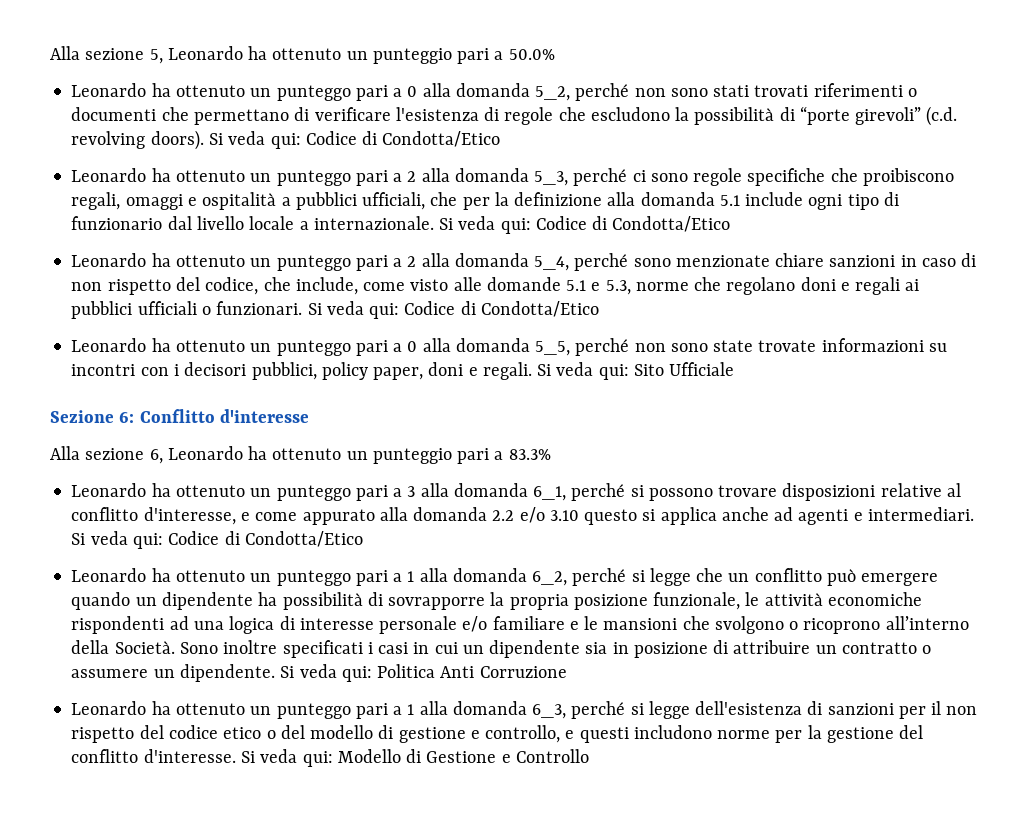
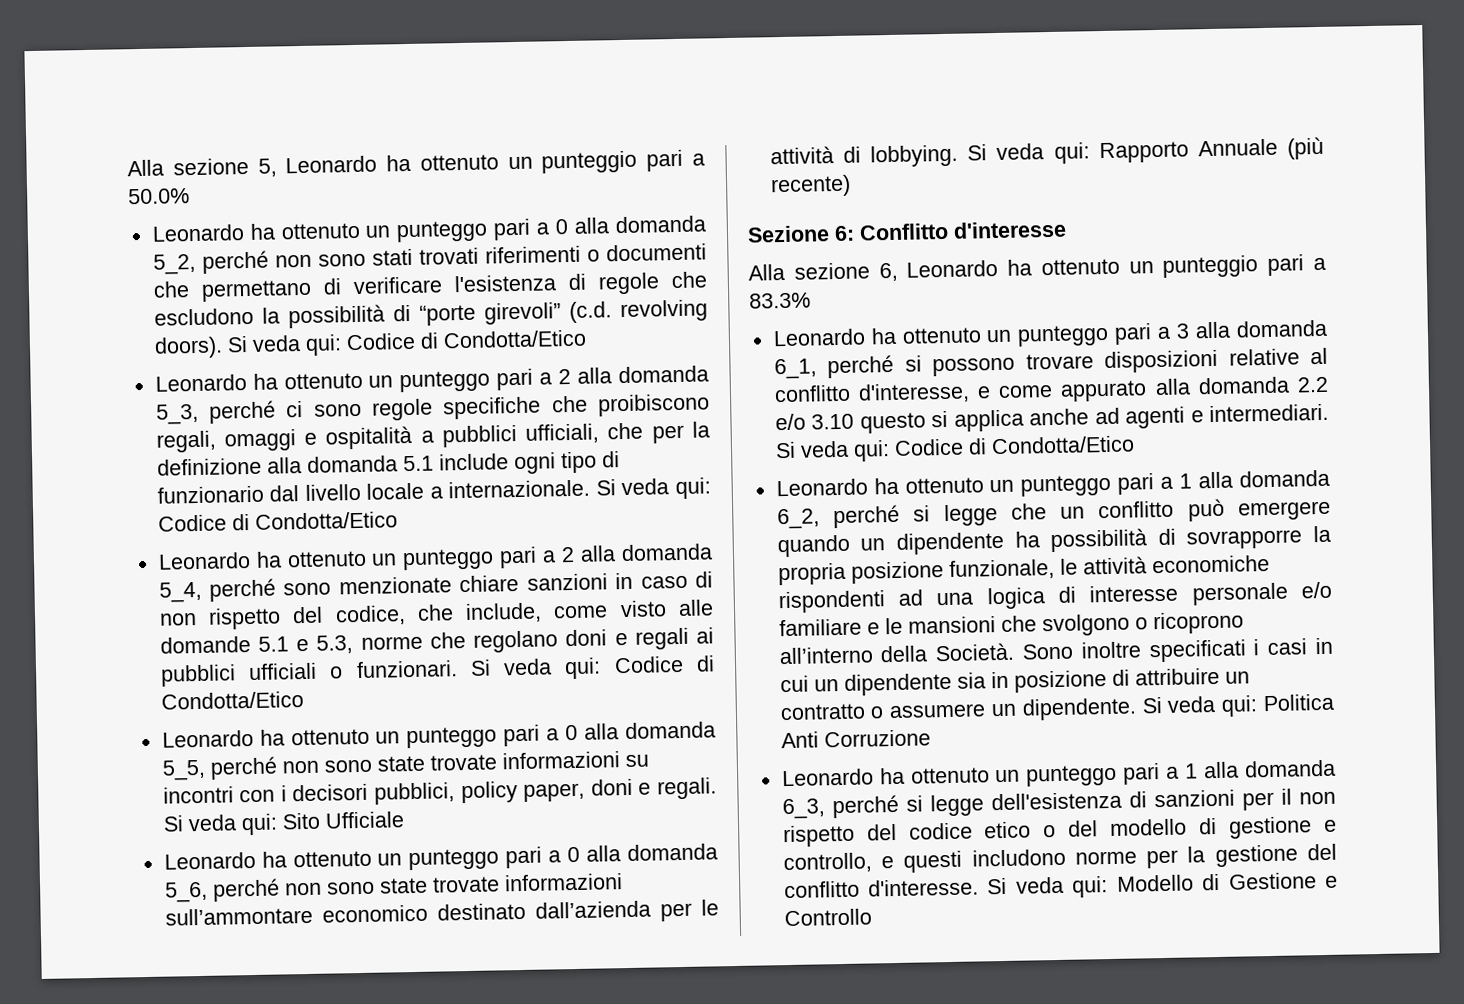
+ Leonardo ha ottenuto un punteggo pari a 0 alla domanda 5_6, perché non sono state trovate informazioni sull’ammontare economico destinato dall’azienda per le attività di lobbying. Si veda qui: Rapporto Annuale (più recente)

